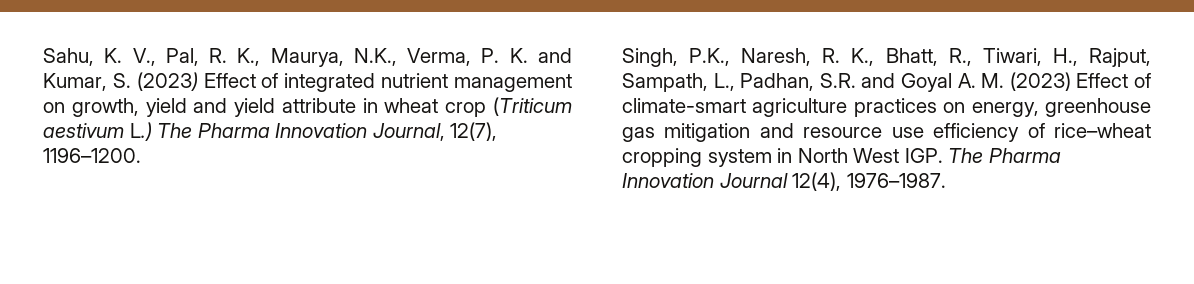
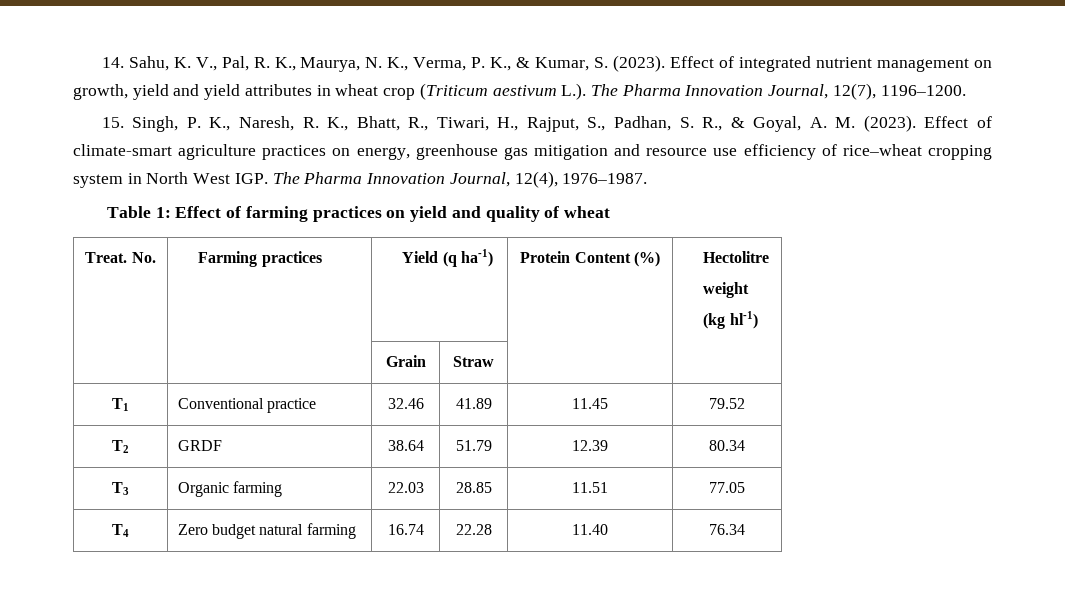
- Sahu, K. V., Pal, R. K., Maurya, N.K., Verma, P. K. and Kumar, S. (2023) Effect of integrated nutrient management on growth, yield and yield attribute in wheat crop (Triticum aestivum L.) The Pharma Innovation Journal, 12(7), 1196–1200.
+ 14. Sahu, K. V., Pal, R. K., Maurya, N. K., Verma, P. K., & Kumar, S. (2023). Effect of integrated nutrient management on growth, yield and yield attributes in wheat crop (Triticum aestivum L.). The Pharma Innovation Journal, 12(7), 1196–1200.
- Singh, P.K., Naresh, R. K., Bhatt, R., Tiwari, H., Rajput, Sampath, L., Padhan, S.R. and Goyal A. M. (2023) Effect of climate-smart agriculture practices on energy, greenhouse gas mitigation and resource use efficiency of rice–wheat cropping system in North West IGP. The Pharma Innovation Journal 12(4), 1976–1987.
+ 15. Singh, P. K., Naresh, R. K., Bhatt, R., Tiwari, H., Rajput, S., Padhan, S. R., & Goyal, A. M. (2023). Effect of climate-smart agriculture practices on energy, greenhouse gas mitigation and resource use efficiency of rice–wheat cropping system in North West IGP. The Pharma Innovation Journal, 12(4), 1976–1987.
+ Table 1: Effect of farming practices on yield and quality of wheat
+ Treat. No. | Farming practices | Yield (q ha-1) | Protein Content (%) | Hectolitre
+ weight
+ (kg hl-1)
+ | | Grain | Straw | |
+ T1 | Conventional practice | 32.46 | 41.89 | 11.45 | 79.52
+ T2 | GRDF | 38.64 | 51.79 | 12.39 | 80.34
+ T3 | Organic farming | 22.03 | 28.85 | 11.51 | 77.05
+ T4 | Zero budget natural farming | 16.74 | 22.28 | 11.40 | 76.34

